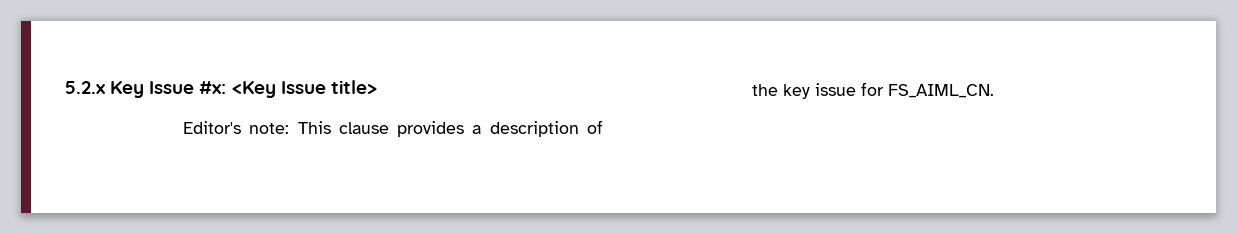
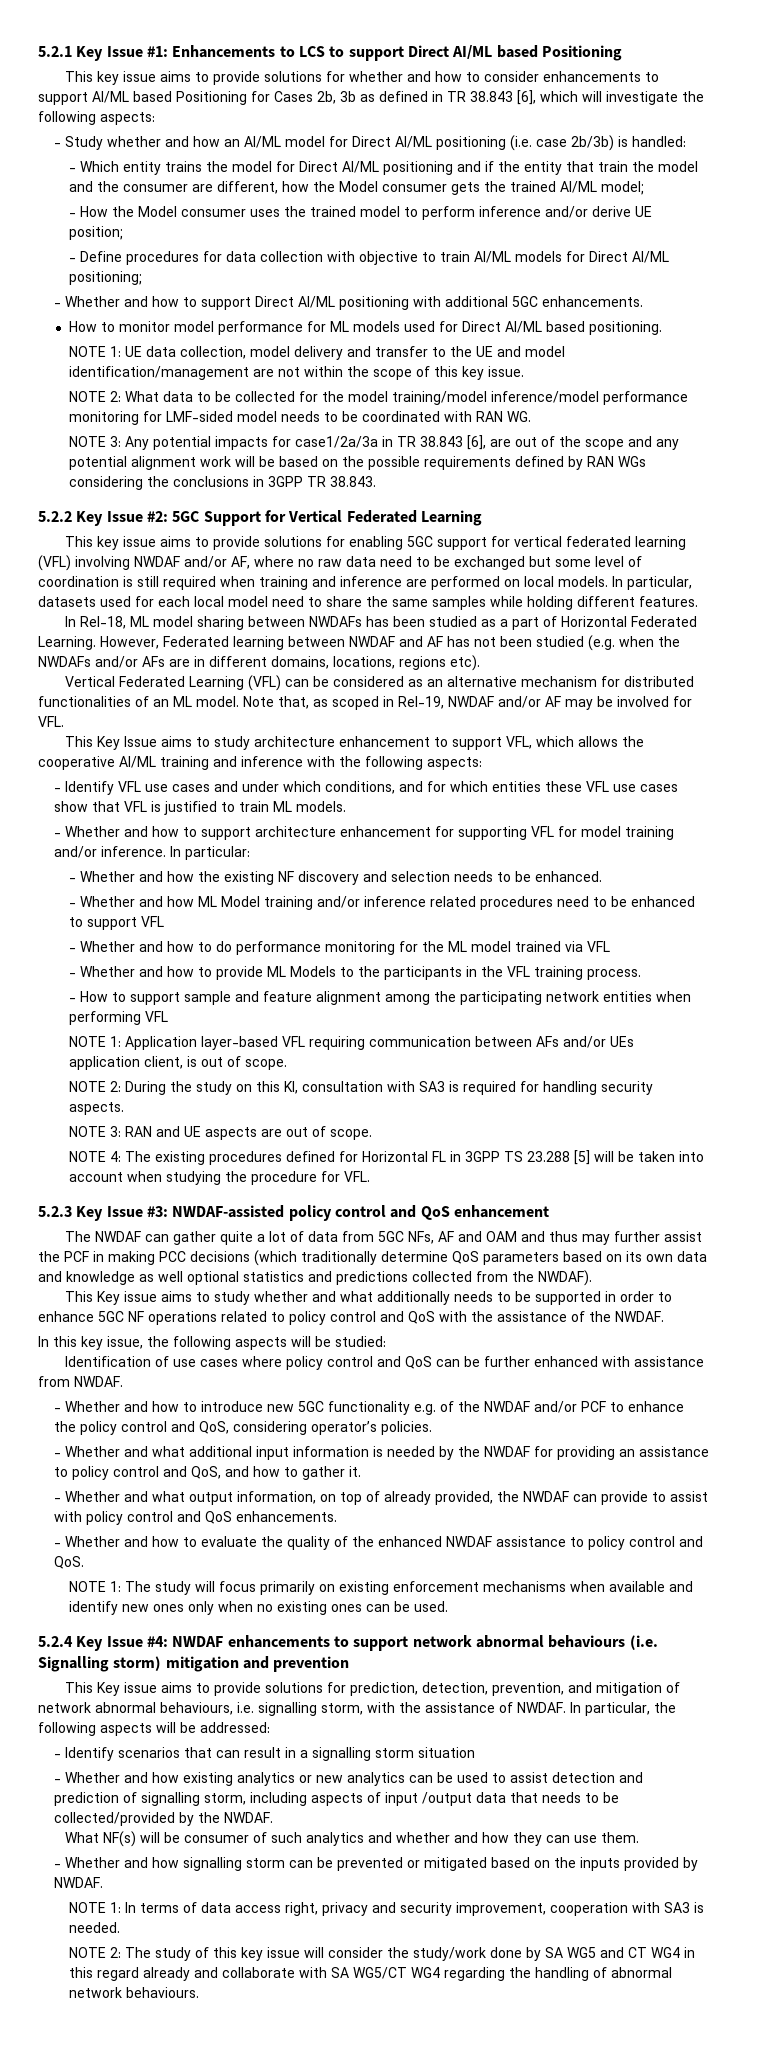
- 5.2.x Key Issue #x: <Key Issue title>
- Editor's note: This clause provides a description of the key issue for FS_AIML_CN.
+ 5.2.1 Key Issue #1: Enhancements to LCS to support Direct AI/ML based Positioning
+ This key issue aims to provide solutions for whether and how to consider enhancements to support AI/ML based Positioning for Cases 2b, 3b as defined in TR 38.843 [6], which will investigate the following aspects:
+ - Study whether and how an AI/ML model for Direct AI/ML positioning (i.e. case 2b/3b) is handled:
+ - Which entity trains the model for Direct AI/ML positioning and if the entity that train the model and the consumer are different, how the Model consumer gets the trained AI/ML model;
+ - How the Model consumer uses the trained model to perform inference and/or derive UE position;
+ - Define procedures for data collection with objective to train AI/ML models for Direct AI/ML positioning;
+ - Whether and how to support Direct AI/ML positioning with additional 5GC enhancements.
+ How to monitor model performance for ML models used for Direct AI/ML based positioning.
+ NOTE 1: UE data collection, model delivery and transfer to the UE and model identification/management are not within the scope of this key issue.
+ NOTE 2: What data to be collected for the model training/model inference/model performance monitoring for LMF-sided model needs to be coordinated with RAN WG.
+ NOTE 3: Any potential impacts for case1/2a/3a in TR 38.843 [6], are out of the scope and any potential alignment work will be based on the possible requirements defined by RAN WGs considering the conclusions in 3GPP TR 38.843.
+ 5.2.2 Key Issue #2: 5GC Support for Vertical Federated Learning
+ This key issue aims to provide solutions for enabling 5GC support for vertical federated learning (VFL) involving NWDAF and/or AF, where no raw data need to be exchanged but some level of coordination is still required when training and inference are performed on local models. In particular, datasets used for each local model need to share the same samples while holding different features.
+ In Rel-18, ML model sharing between NWDAFs has been studied as a part of Horizontal Federated Learning. However, Federated learning between NWDAF and AF has not been studied (e.g. when the NWDAFs and/or AFs are in different domains, locations, regions etc).
+ Vertical Federated Learning (VFL) can be considered as an alternative mechanism for distributed functionalities of an ML model. Note that, as scoped in Rel-19, NWDAF and/or AF may be involved for VFL.
+ This Key Issue aims to study architecture enhancement to support VFL, which allows the cooperative AI/ML training and inference with the following aspects:
+ - Identify VFL use cases and under which conditions, and for which entities these VFL use cases show that VFL is justified to train ML models.
+ - Whether and how to support architecture enhancement for supporting VFL for model training and/or inference. In particular:
+ - Whether and how the existing NF discovery and selection needs to be enhanced.
+ - Whether and how ML Model training and/or inference related procedures need to be enhanced to support VFL
+ - Whether and how to do performance monitoring for the ML model trained via VFL
+ - Whether and how to provide ML Models to the participants in the VFL training process.
+ - How to support sample and feature alignment among the participating network entities when performing VFL
+ NOTE 1: Application layer-based VFL requiring communication between AFs and/or UEs application client, is out of scope.
+ NOTE 2: During the study on this KI, consultation with SA3 is required for handling security aspects.
+ NOTE 3: RAN and UE aspects are out of scope.
+ NOTE 4: The existing procedures defined for Horizontal FL in 3GPP TS 23.288 [5] will be taken into account when studying the procedure for VFL.
+ 5.2.3 Key Issue #3: NWDAF-assisted policy control and QoS enhancement
+ The NWDAF can gather quite a lot of data from 5GC NFs, AF and OAM and thus may further assist the PCF in making PCC decisions (which traditionally determine QoS parameters based on its own data and knowledge as well optional statistics and predictions collected from the NWDAF).
+ This Key issue aims to study whether and what additionally needs to be supported in order to enhance 5GC NF operations related to policy control and QoS with the assistance of the NWDAF.
+ In this key issue, the following aspects will be studied:
+ Identification of use cases where policy control and QoS can be further enhanced with assistance from NWDAF.
+ - Whether and how to introduce new 5GC functionality e.g. of the NWDAF and/or PCF to enhance the policy control and QoS, considering operator’s policies.
+ - Whether and what additional input information is needed by the NWDAF for providing an assistance to policy control and QoS, and how to gather it.
+ - Whether and what output information, on top of already provided, the NWDAF can provide to assist with policy control and QoS enhancements.
+ - Whether and how to evaluate the quality of the enhanced NWDAF assistance to policy control and QoS.
+ NOTE 1: The study will focus primarily on existing enforcement mechanisms when available and identify new ones only when no existing ones can be used.
+ 5.2.4 Key Issue #4: NWDAF enhancements to support network abnormal behaviours (i.e. Signalling storm) mitigation and prevention
+ This Key issue aims to provide solutions for prediction, detection, prevention, and mitigation of network abnormal behaviours, i.e. signalling storm, with the assistance of NWDAF. In particular, the following aspects will be addressed:
+ - Identify scenarios that can result in a signalling storm situation
+ - Whether and how existing analytics or new analytics can be used to assist detection and prediction of signalling storm, including aspects of input /output data that needs to be collected/provided by the NWDAF.
+ What NF(s) will be consumer of such analytics and whether and how they can use them.
+ - Whether and how signalling storm can be prevented or mitigated based on the inputs provided by NWDAF.
+ NOTE 1: In terms of data access right, privacy and security improvement, cooperation with SA3 is needed.
+ NOTE 2: The study of this key issue will consider the study/work done by SA WG5 and CT WG4 in this regard already and collaborate with SA WG5/CT WG4 regarding the handling of abnormal network behaviours.

